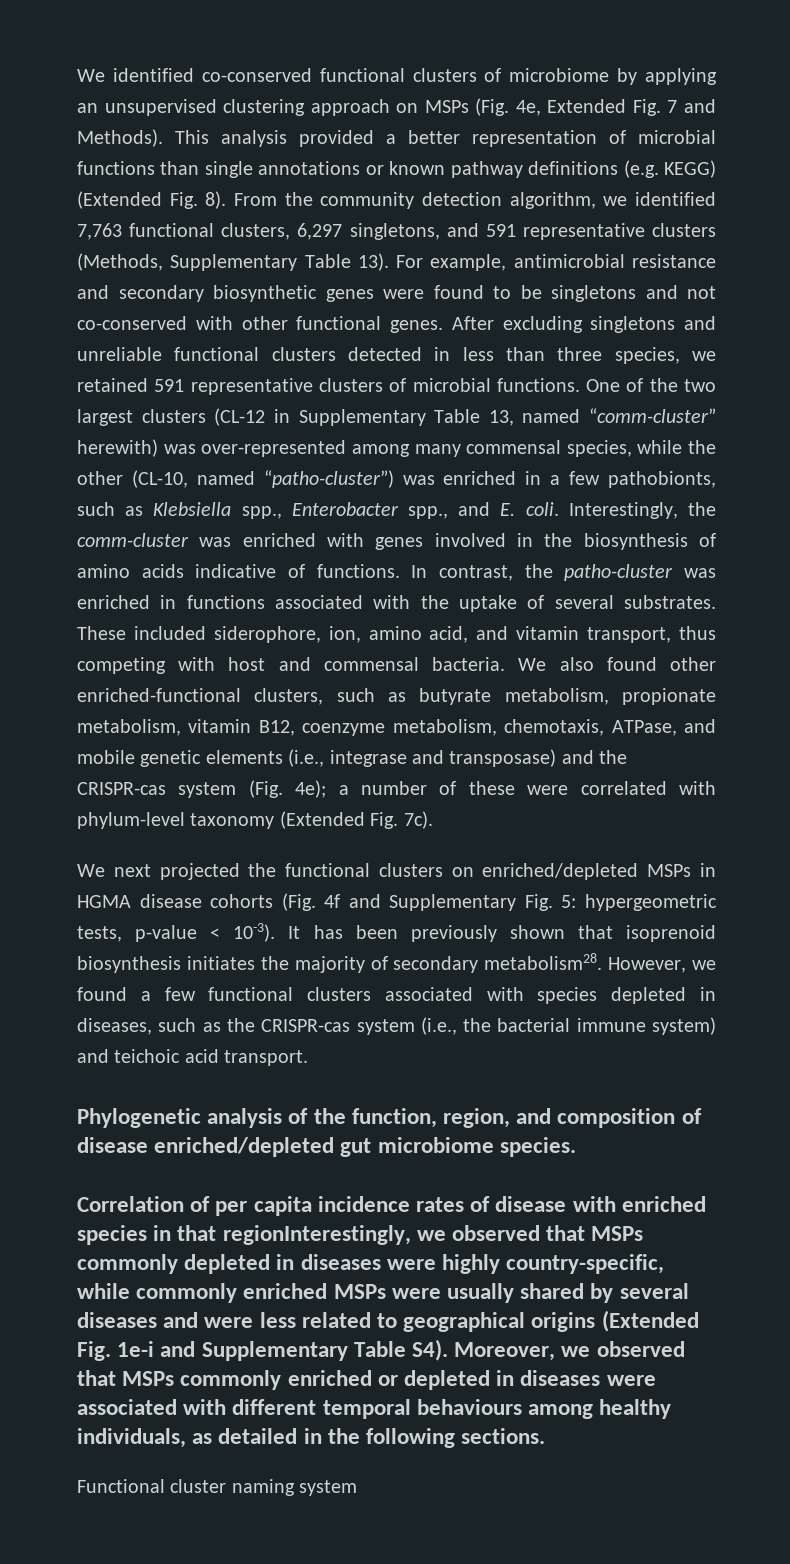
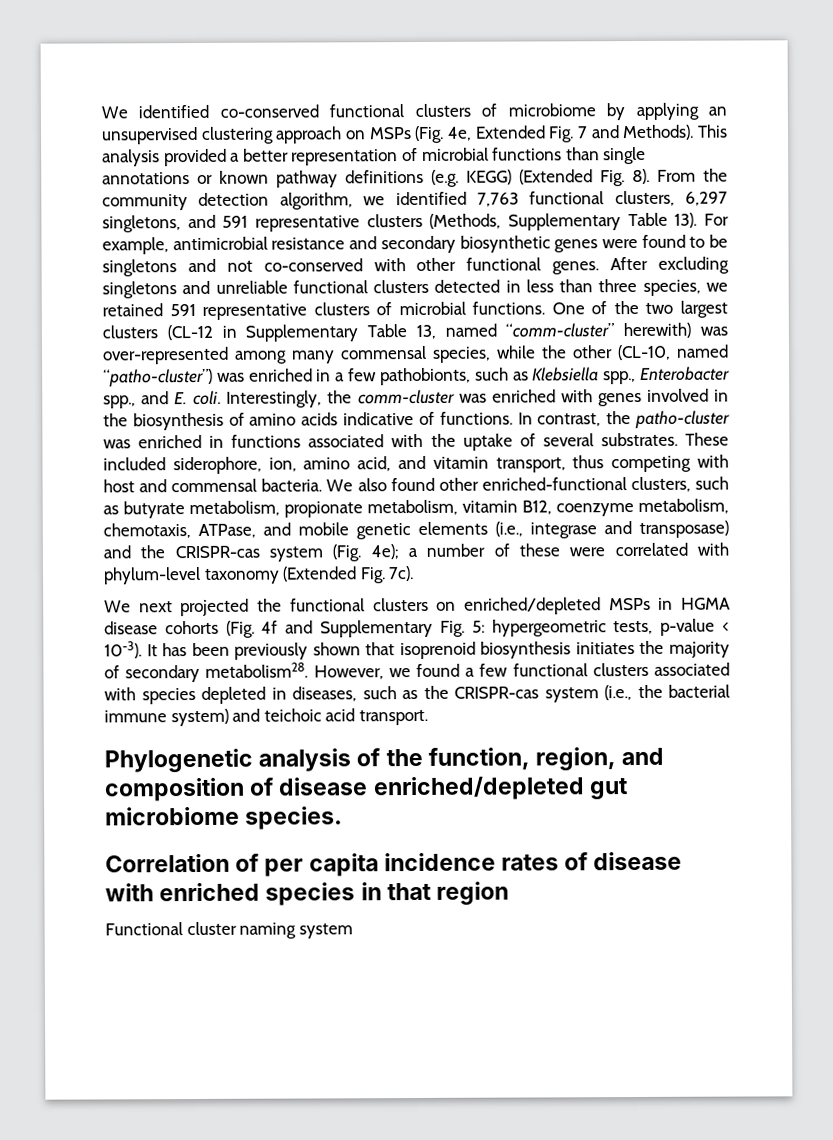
- Correlation of per capita incidence rates of disease with enriched species in that regionInterestingly, we observed that MSPs commonly depleted in diseases were highly country-specific, while commonly enriched MSPs were usually shared by several diseases and were less related to geographical origins (Extended Fig. 1e-i and Supplementary Table S4). Moreover, we observed that MSPs commonly enriched or depleted in diseases were associated with different temporal behaviours among healthy individuals, as detailed in the following sections.
+ Correlation of per capita incidence rates of disease with enriched species in that region

